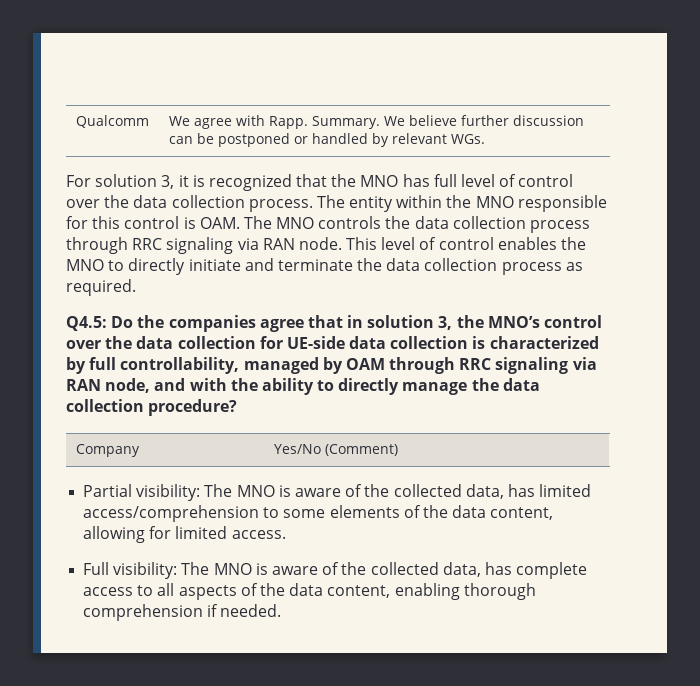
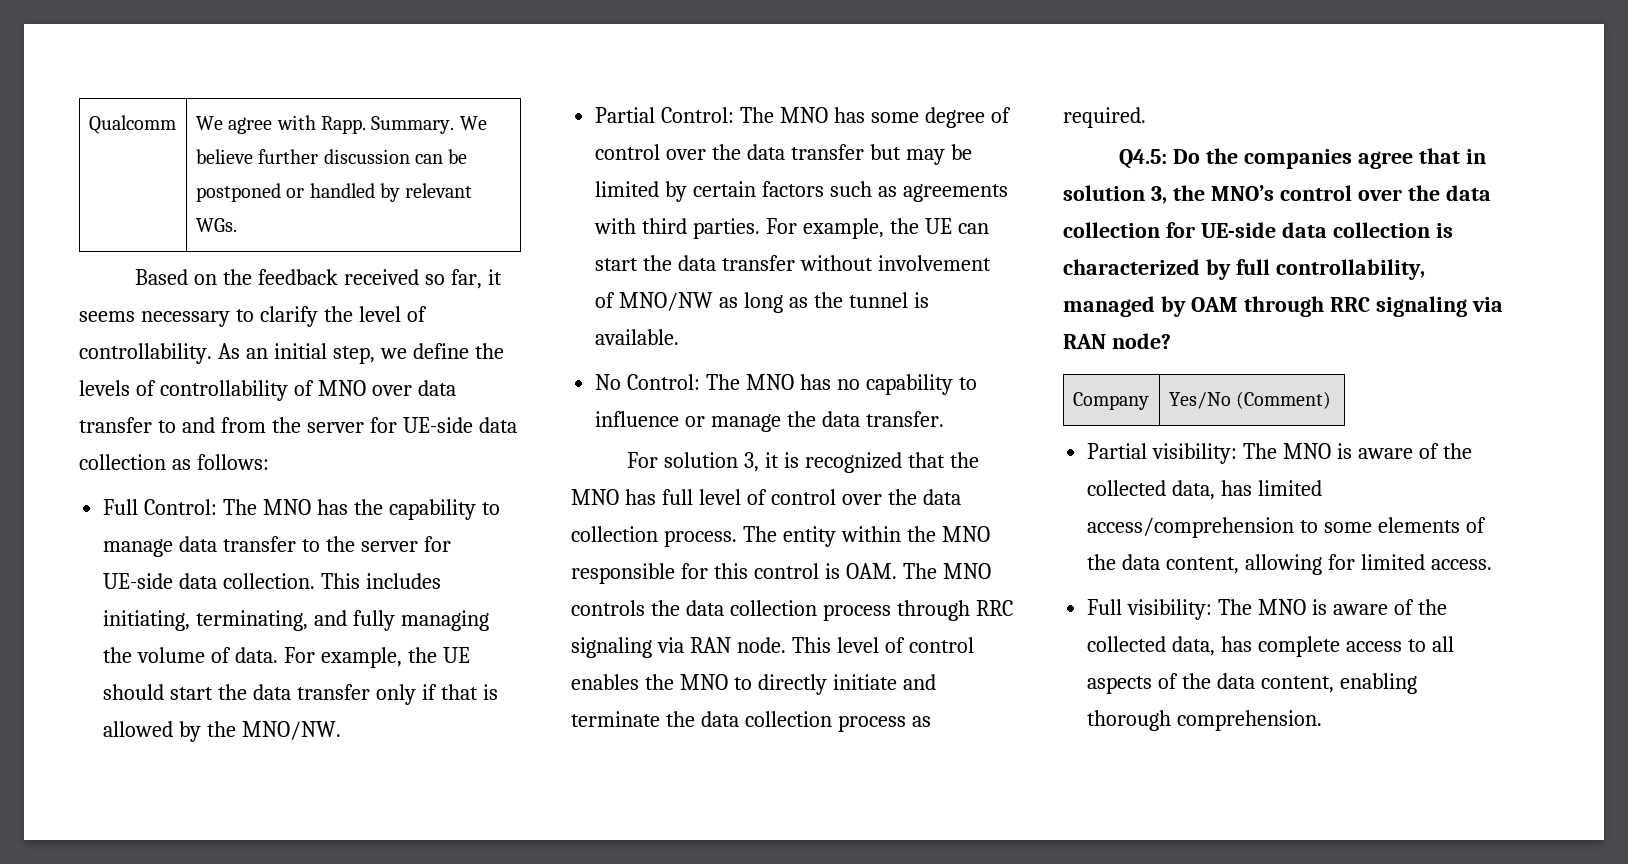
+ Based on the feedback received so far, it seems necessary to clarify the level of controllability. As an initial step, we define the levels of controllability of MNO over data transfer to and from the server for UE-side data collection as follows:
+ Full Control: The MNO has the capability to manage data transfer to the server for UE-side data collection. This includes initiating, terminating, and fully managing the volume of data. For example, the UE should start the data transfer only if that is allowed by the MNO/NW.
+ Partial Control: The MNO has some degree of control over the data transfer but may be limited by certain factors such as agreements with third parties. For example, the UE can start the data transfer without involvement of MNO/NW as long as the tunnel is available.
+ No Control: The MNO has no capability to influence or manage the data transfer.
- Q4.5: Do the companies agree that in solution 3, the MNO’s control over the data collection for UE-side data collection is characterized by full controllability, managed by OAM through RRC signaling via RAN node, and with the ability to directly manage the data collection procedure?
+ Q4.5: Do the companies agree that in solution 3, the MNO’s control over the data collection for UE-side data collection is characterized by full controllability, managed by OAM through RRC signaling via RAN node?
- Full visibility: The MNO is aware of the collected data, has complete access to all aspects of the data content, enabling thorough comprehension if needed.
+ Full visibility: The MNO is aware of the collected data, has complete access to all aspects of the data content, enabling thorough comprehension.

